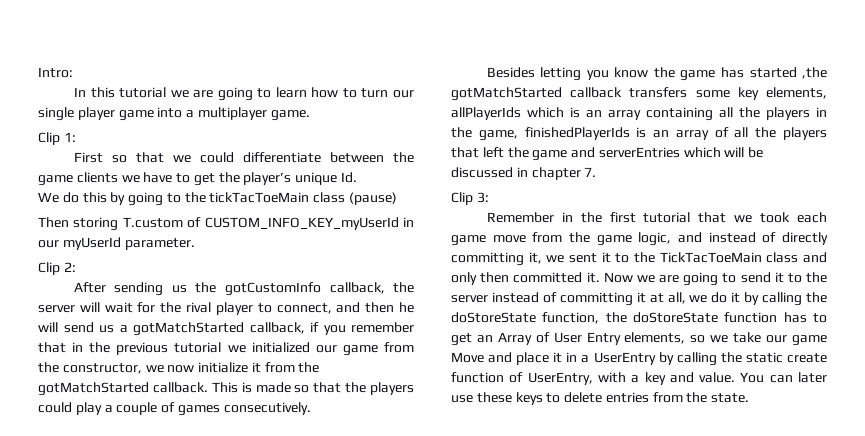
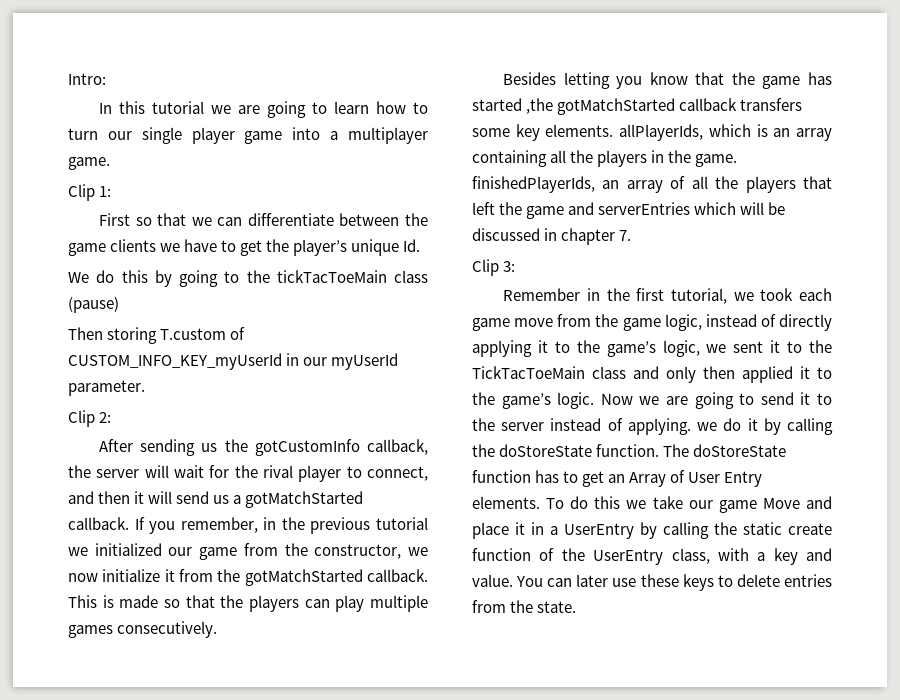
- First so that we could differentiate between the game clients we have to get the player’s unique Id.
+ First so that we can differentiate between the game clients we have to get the player’s unique Id.
- After sending us the gotCustomInfo callback, the server will wait for the rival player to connect, and then he will send us a gotMatchStarted callback, if you remember that in the previous tutorial we initialized our game from the constructor, we now initialize it from the gotMatchStarted callback.
+ After sending us the gotCustomInfo callback, the server will wait for the rival player to connect, and then it will send us a gotMatchStarted callback. If you remember, in the previous tutorial we initialized our game from the constructor, we now initialize it from the gotMatchStarted callback.
- This is made so that the players could play a couple of games consecutively.
+ This is made so that the players can play multiple games consecutively.
- Besides letting you know the game has started ,the gotMatchStarted callback transfers some key elements, allPlayerIds which is an array containing all the players in the game, finishedPlayerIds is an array of all the players that left the game and serverEntries which will be discussed in chapter 7.
+ Besides letting you know that the game has started ,the gotMatchStarted callback transfers some key elements. allPlayerIds, which is an array containing all the players in the game. finishedPlayerIds, an array of all the players that left the game and serverEntries which will be discussed in chapter 7.
- Remember in the first tutorial that we took each game move from the game logic, and instead of directly committing it, we sent it to the TickTacToeMain class and only then committed it.
+ Remember in the first tutorial, we took each game move from the game logic, instead of directly applying it to the game’s logic, we sent it to the TickTacToeMain class and only then applied it to the game’s logic.
- Now we are going to send it to the server instead of committing it at all, we do it by calling the doStoreState function, the doStoreState function has to get an Array of User Entry elements, so we take our game Move and place it in a UserEntry by calling the static create function of UserEntry, with a key and value.
+ Now we are going to send it to the server instead of applying. we do it by calling the doStoreState function. The doStoreState function has to get an Array of User Entry elements. To do this we take our game Move and place it in a UserEntry by calling the static create function of the UserEntry class, with a key and value.

